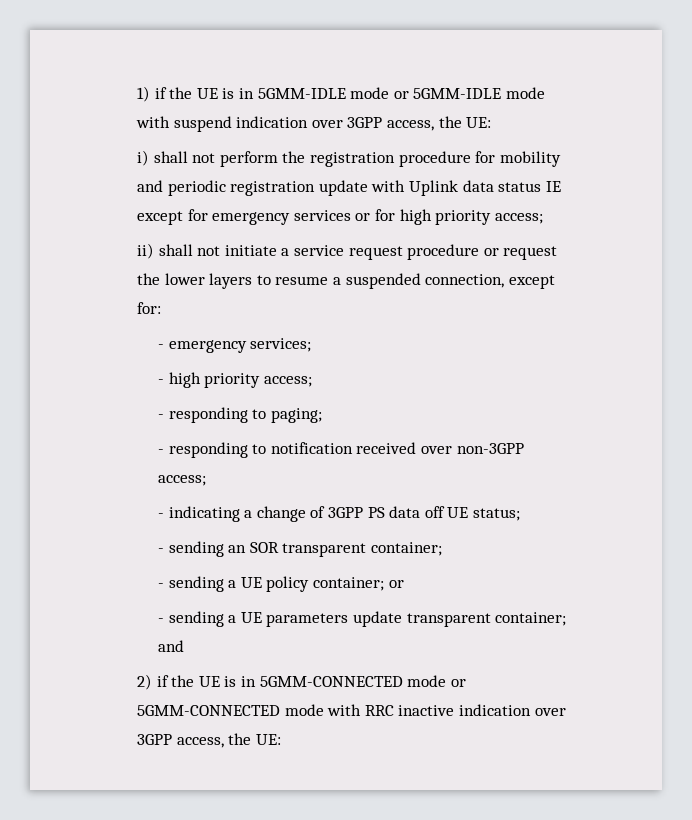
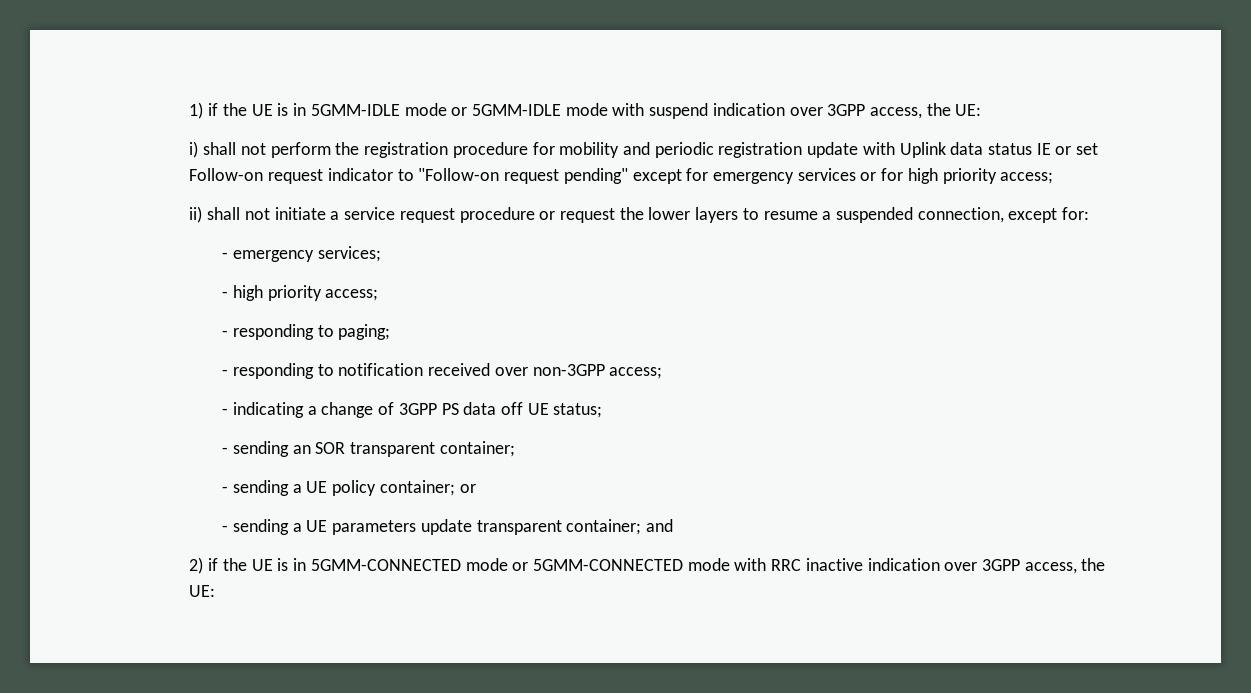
- i) shall not perform the registration procedure for mobility and periodic registration update with Uplink data status IE except for emergency services or for high priority access;
+ i) shall not perform the registration procedure for mobility and periodic registration update with Uplink data status IE or set Follow-on request indicator to "Follow-on request pending" except for emergency services or for high priority access;

